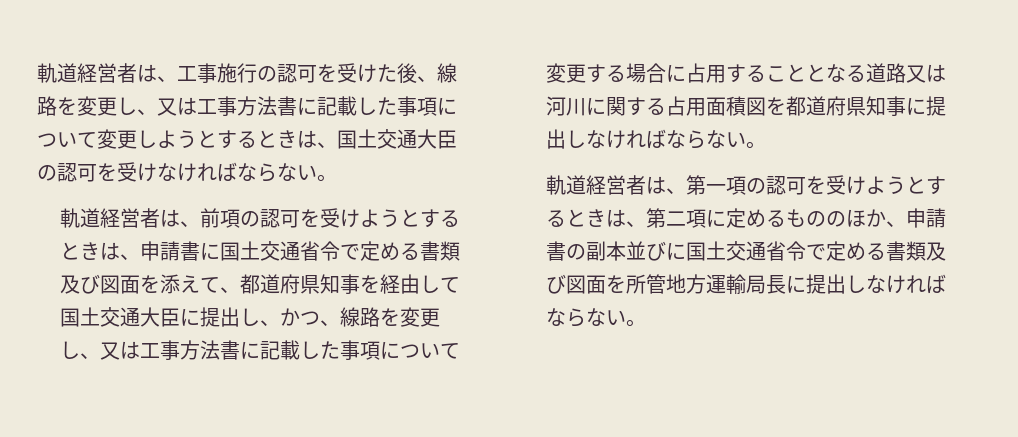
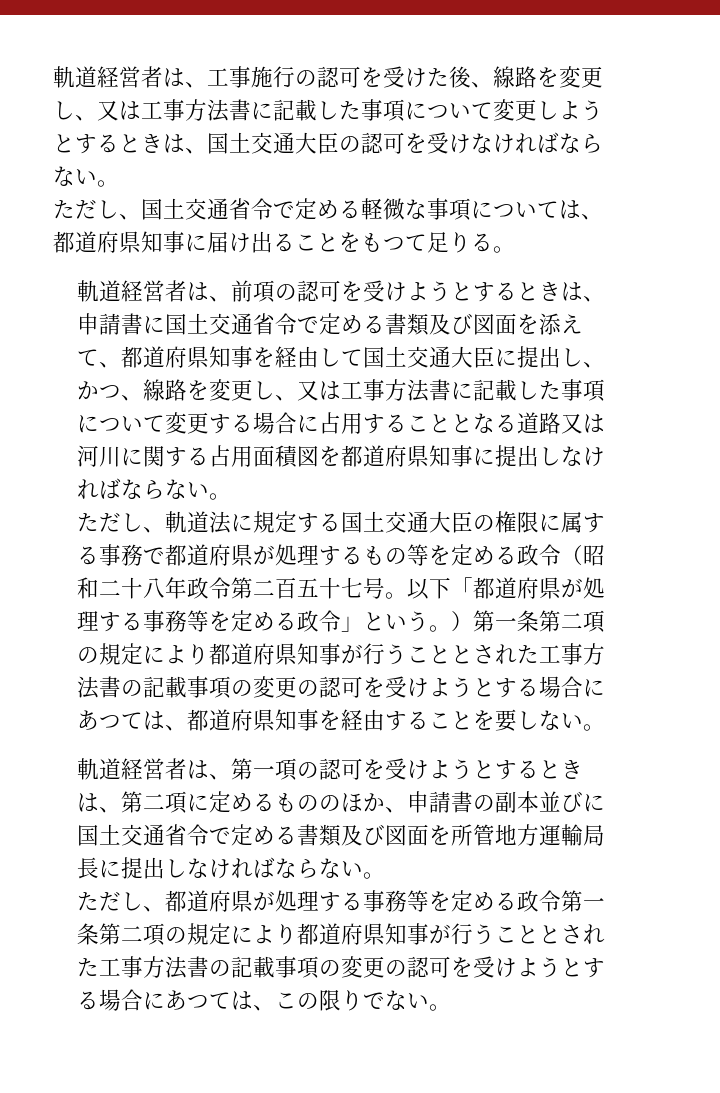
+ ただし、国土交通省令で定める軽微な事項については、都道府県知事に届け出ることをもつて足りる。
+ ただし、軌道法に規定する国土交通大臣の権限に属する事務で都道府県が処理するもの等を定める政令（昭和二十八年政令第二百五十七号。以下「都道府県が処理する事務等を定める政令」という。）第一条第二項の規定により都道府県知事が行うこととされた工事方法書の記載事項の変更の認可を受けようとする場合にあつては、都道府県知事を経由することを要しない。
+ ただし、都道府県が処理する事務等を定める政令第一条第二項の規定により都道府県知事が行うこととされた工事方法書の記載事項の変更の認可を受けようとする場合にあつては、この限りでない。

